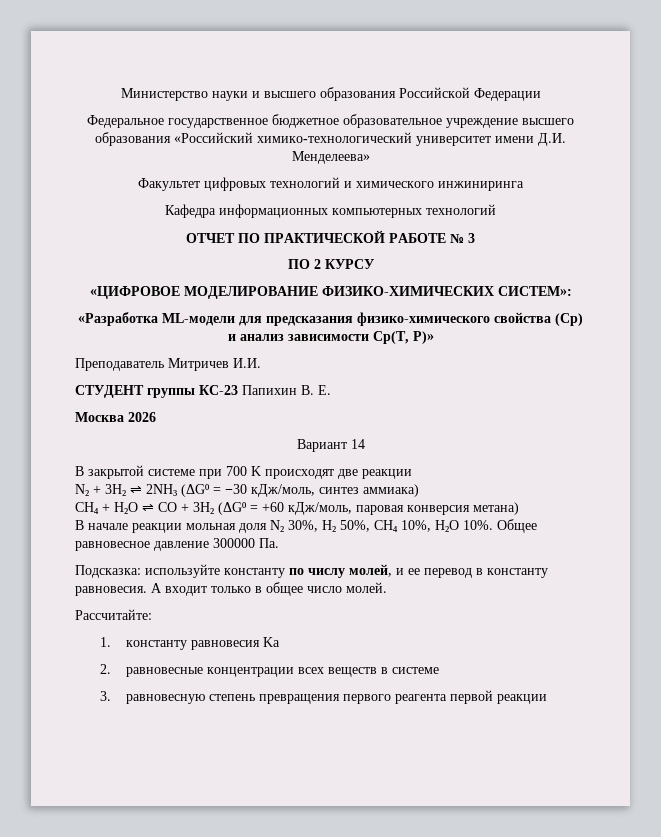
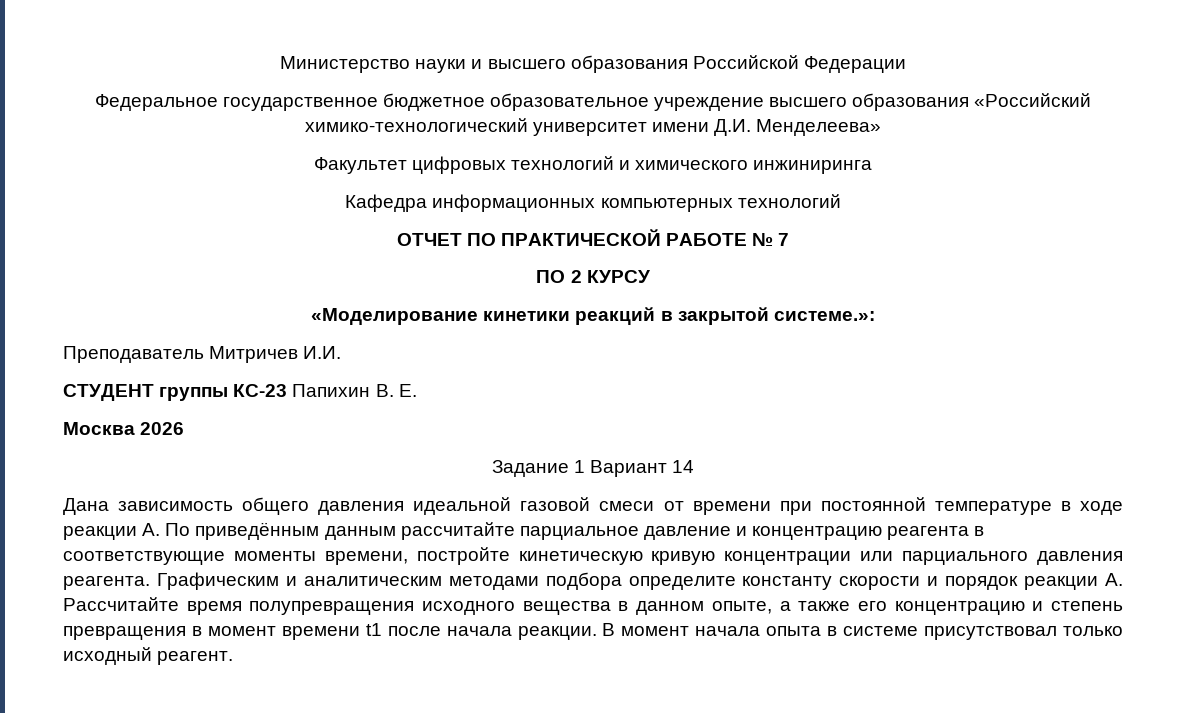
- ОТЧЕТ ПО ПРАКТИЧЕСКОЙ РАБОТЕ № 3
+ ОТЧЕТ ПО ПРАКТИЧЕСКОЙ РАБОТЕ № 7
- «ЦИФРОВОЕ МОДЕЛИРОВАНИЕ ФИЗИКО-ХИМИЧЕСКИХ СИСТЕМ»:
- «Разработка ML-модели для предсказания физико-химического свойства (Cp) и анализ зависимости Cp(T, P)»
+ «Моделирование кинетики реакций в закрытой системе.»:
- Вариант 14
+ Задание 1 Вариант 14
- В закрытой системе при 700 K происходят две реакции
- N₂ + 3H₂ ⇌ 2NH₃ (ΔG⁰ = −30 кДж/моль, синтез аммиака)
- CH₄ + H₂O ⇌ CO + 3H₂ (ΔG⁰ = +60 кДж/моль, паровая конверсия метана)
- В начале реакции мольная доля N₂ 30%, H₂ 50%, CH₄ 10%, H₂O 10%. Общее равновесное давление 300000 Па.
- Подсказка: используйте константу по числу молей, и ее перевод в константу равновесия. А входит только в общее число молей.
- Рассчитайте:
- 1. константу равновесия Ka
- 2. равновесные концентрации всех веществ в системе
- 3. равновесную степень превращения первого реагента первой реакции
+ Дана зависимость общего давления идеальной газовой смеси от времени при постоянной температуре в ходе реакции A. По приведённым данным рассчитайте парциальное давление и концентрацию реагента в соответствующие моменты времени, постройте кинетическую кривую концентрации или парциального давления реагента. Графическим и аналитическим методами подбора определите константу скорости и порядок реакции А. Рассчитайте время полупревращения исходного вещества в данном опыте, а также его концентрацию и степень превращения в момент времени t1 после начала реакции. В момент начала опыта в системе присутствовал только исходный реагент.

